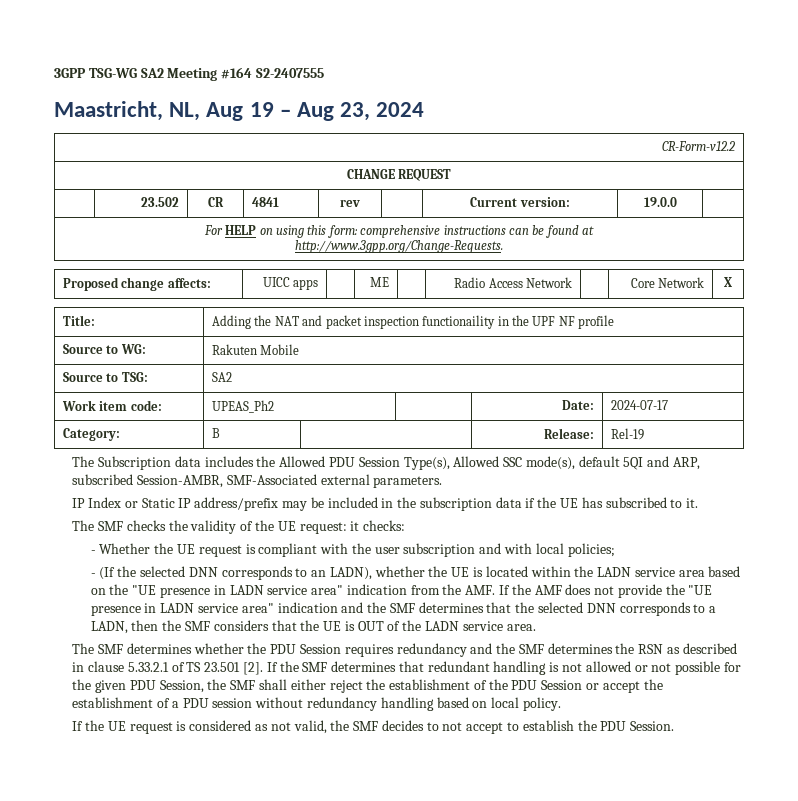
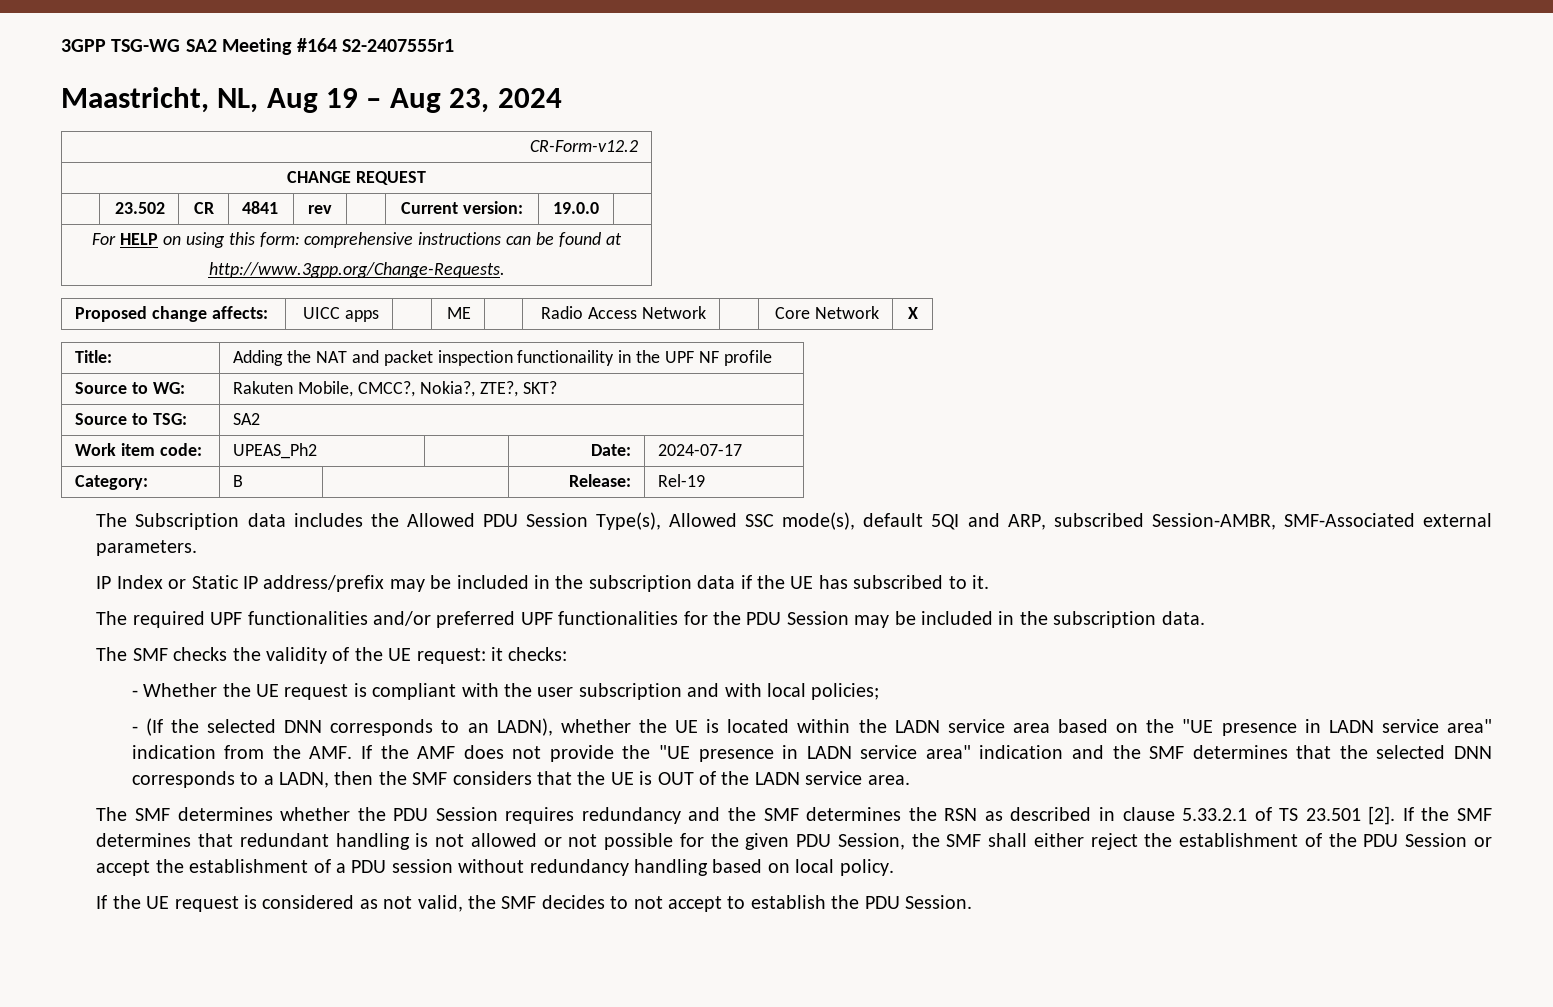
- 3GPP TSG-WG SA2 Meeting #164 S2-2407555
+ 3GPP TSG-WG SA2 Meeting #164 S2-2407555r1
- Source to WG: | Rakuten Mobile
+ Source to WG: | Rakuten Mobile, CMCC?, Nokia?, ZTE?, SKT?
+ The required UPF functionalities and/or preferred UPF functionalities for the PDU Session may be included in the subscription data.

